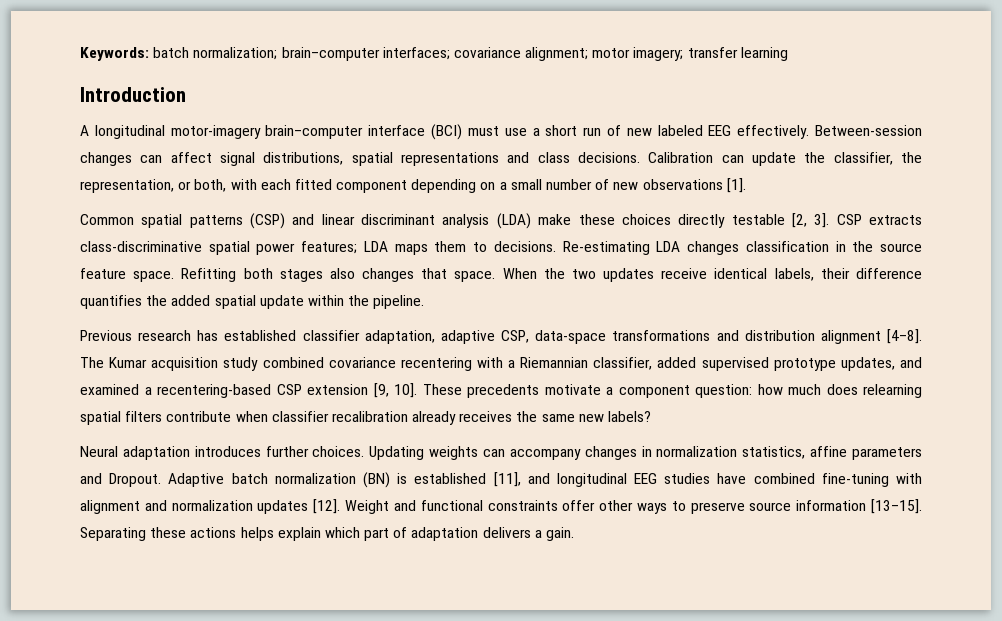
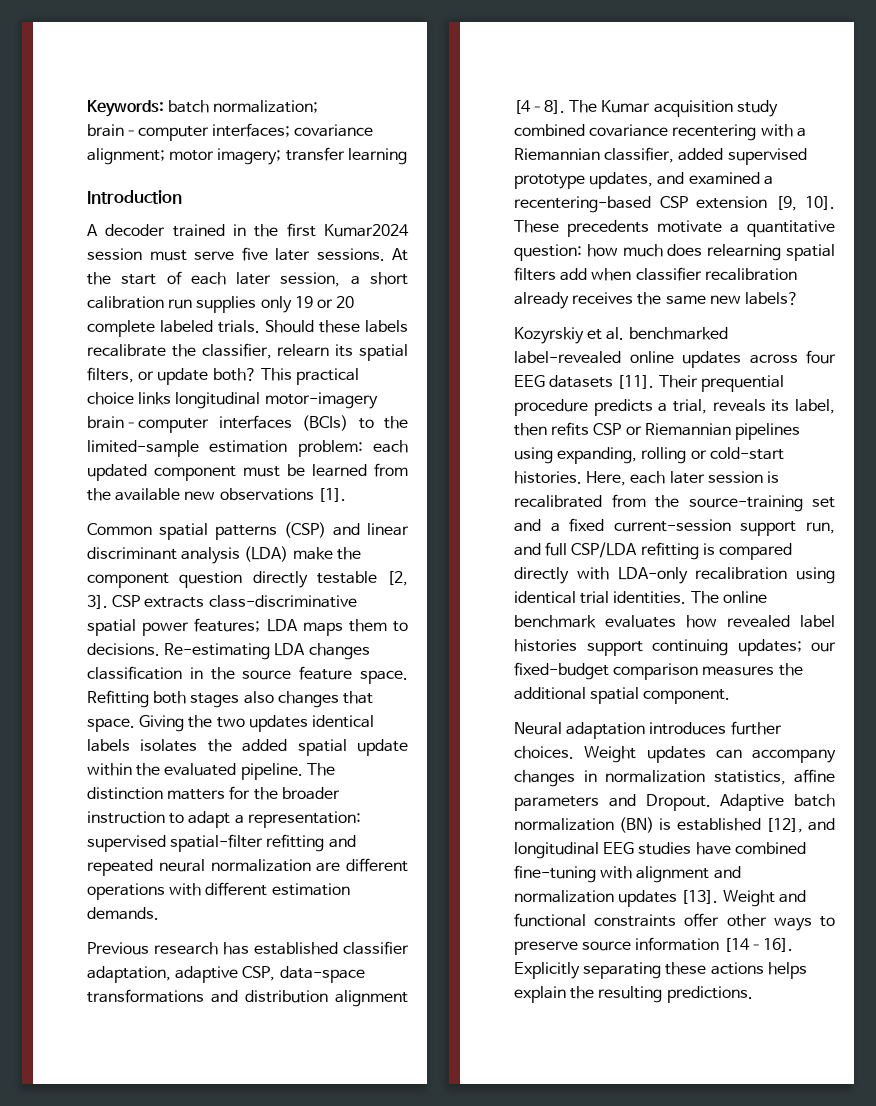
- A longitudinal motor-imagery brain–computer interface (BCI) must use a short run of new labeled EEG effectively. Between-session changes can affect signal distributions, spatial representations and class decisions. Calibration can update the classifier, the representation, or both, with each fitted component depending on a small number of new observations [1].
+ A decoder trained in the first Kumar2024 session must serve five later sessions. At the start of each later session, a short calibration run supplies only 19 or 20 complete labeled trials. Should these labels recalibrate the classifier, relearn its spatial filters, or update both? This practical choice links longitudinal motor-imagery brain–computer interfaces (BCIs) to the limited-sample estimation problem: each updated component must be learned from the available new observations [1].
- Common spatial patterns (CSP) and linear discriminant analysis (LDA) make these choices directly testable [2, 3].
+ Common spatial patterns (CSP) and linear discriminant analysis (LDA) make the component question directly testable [2, 3].
- When the two updates receive identical labels, their difference quantifies the added spatial update within the pipeline.
+ Giving the two updates identical labels isolates the added spatial update within the evaluated pipeline. The distinction matters for the broader instruction to adapt a representation: supervised spatial-filter refitting and repeated neural normalization are different operations with different estimation demands.
- These precedents motivate a component question: how much does relearning spatial filters contribute when classifier recalibration already receives the same new labels?
+ These precedents motivate a quantitative question: how much does relearning spatial filters add when classifier recalibration already receives the same new labels?
+ Kozyrskiy et al. benchmarked label-revealed online updates across four EEG datasets [11]. Their prequential procedure predicts a trial, reveals its label, then refits CSP or Riemannian pipelines using expanding, rolling or cold-start histories. Here, each later session is recalibrated from the source-training set and a fixed current-session support run, and full CSP/LDA refitting is compared directly with LDA-only recalibration using identical trial identities. The online benchmark evaluates how revealed label histories support continuing updates; our fixed-budget comparison measures the additional spatial component.
- Updating weights can accompany changes in normalization statistics, affine parameters and Dropout.
+ Weight updates can accompany changes in normalization statistics, affine parameters and Dropout.
- Adaptive batch normalization (BN) is established [11], and longitudinal EEG studies have combined fine-tuning with alignment and normalization updates [12].
+ Adaptive batch normalization (BN) is established [12], and longitudinal EEG studies have combined fine-tuning with alignment and normalization updates [13].
- Weight and functional constraints offer other ways to preserve source information [13–15]. Separating these actions helps explain which part of adaptation delivers a gain.
+ Weight and functional constraints offer other ways to preserve source information [14–16]. Explicitly separating these actions helps explain the resulting predictions.

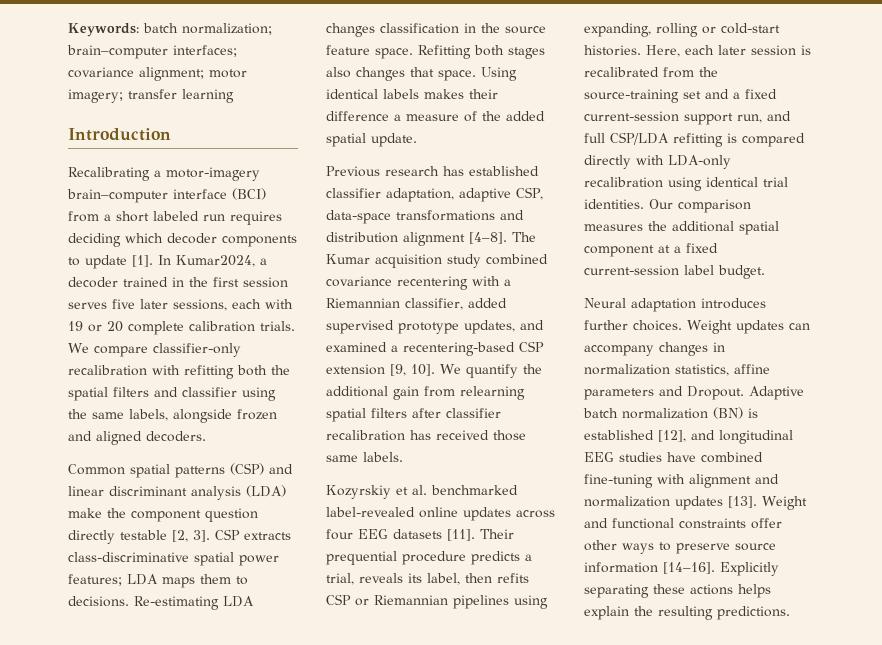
- A decoder trained in the first Kumar2024 session must serve five later sessions. At the start of each later session, a short calibration run supplies only 19 or 20 complete labeled trials. Should these labels recalibrate the classifier, relearn its spatial filters, or update both? This practical choice links longitudinal motor-imagery brain–computer interfaces (BCIs) to the limited-sample estimation problem: each updated component must be learned from the available new observations [1].
+ Recalibrating a motor-imagery brain–computer interface (BCI) from a short labeled run requires deciding which decoder components to update [1]. In Kumar2024, a decoder trained in the first session serves five later sessions, each with 19 or 20 complete calibration trials. We compare classifier-only recalibration with refitting both the spatial filters and classifier using the same labels, alongside frozen and aligned decoders.
- Giving the two updates identical labels isolates the added spatial update within the evaluated pipeline. The distinction matters for the broader instruction to adapt a representation: supervised spatial-filter refitting and repeated neural normalization are different operations with different estimation demands.
+ Using identical labels makes their difference a measure of the added spatial update.
- These precedents motivate a quantitative question: how much does relearning spatial filters add when classifier recalibration already receives the same new labels?
+ We quantify the additional gain from relearning spatial filters after classifier recalibration has received those same labels.
- The online benchmark evaluates how revealed label histories support continuing updates; our fixed-budget comparison measures the additional spatial component.
+ Our comparison measures the additional spatial component at a fixed current-session label budget.

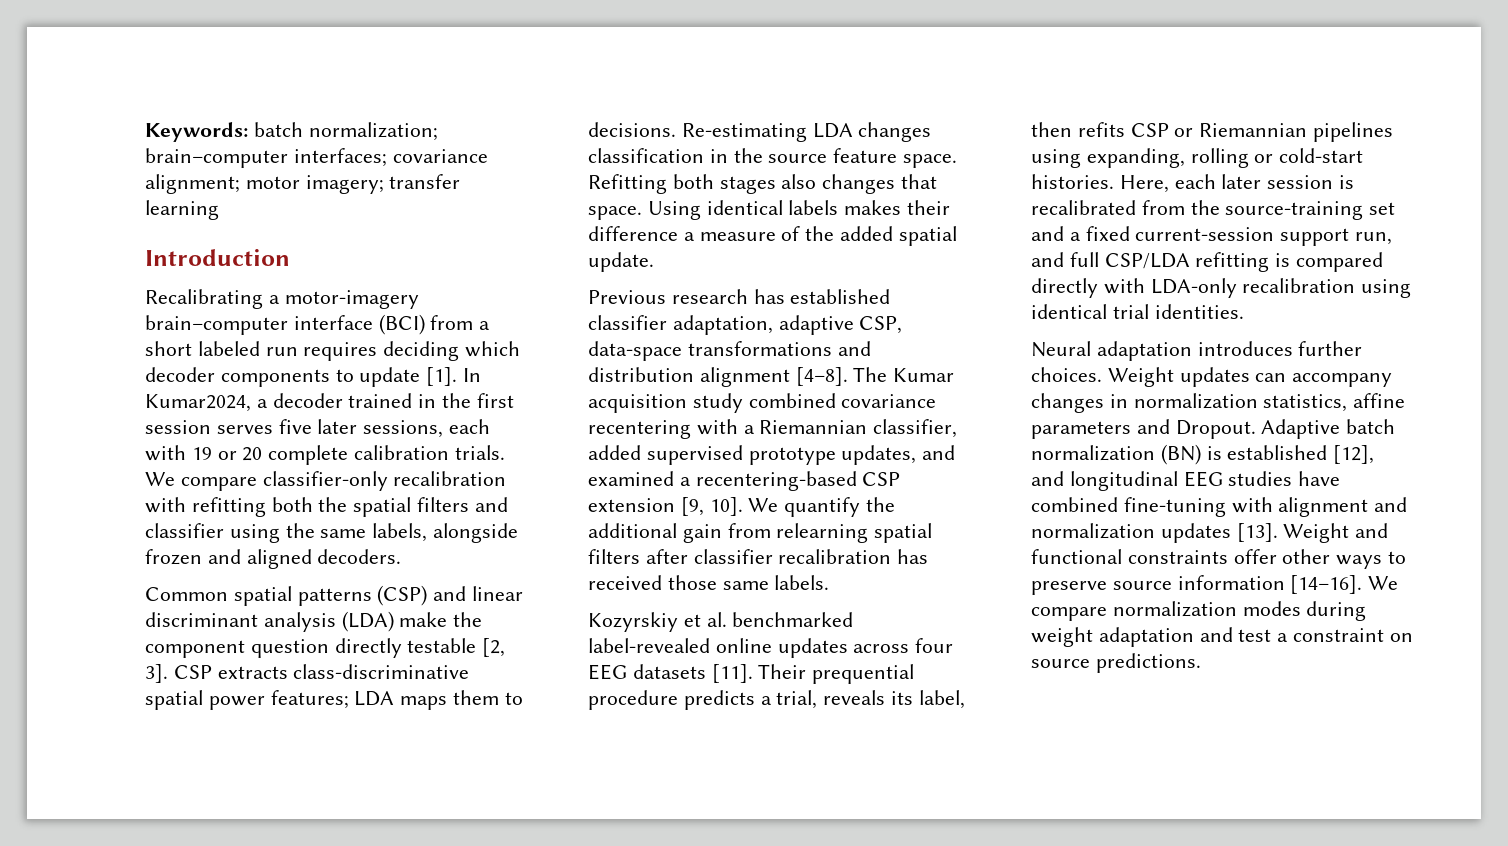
- Our comparison measures the additional spatial component at a fixed current-session label budget.
- Explicitly separating these actions helps explain the resulting predictions.
+ We compare normalization modes during weight adaptation and test a constraint on source predictions.

